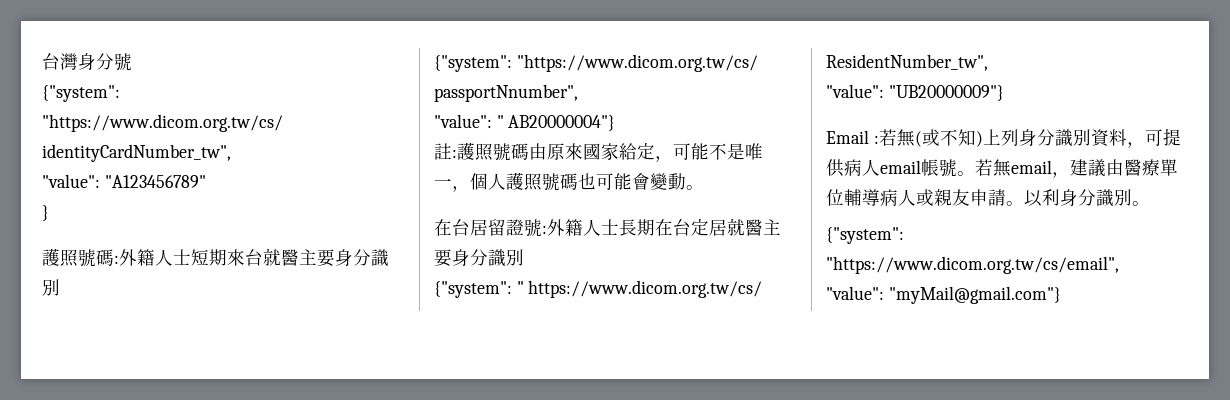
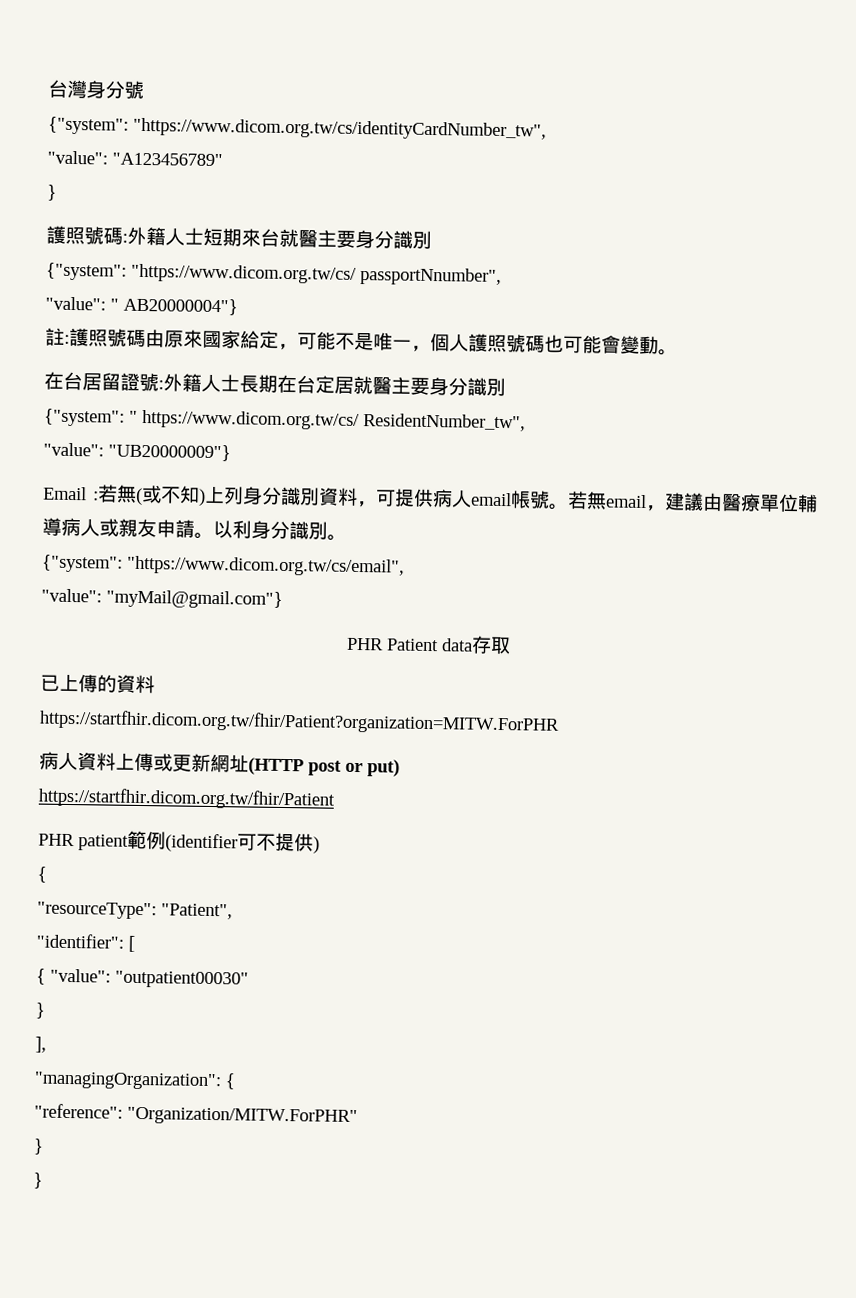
+ PHR Patient data存取
+ 已上傳的資料
+ https://startfhir.dicom.org.tw/fhir/Patient?organization=MITW.ForPHR
+ 病人資料上傳或更新網址(HTTP post or put)
+ https://startfhir.dicom.org.tw/fhir/Patient
+ PHR patient範例(identifier可不提供)
+ {
+ "resourceType": "Patient",
+ "identifier": [
+ { "value": "outpatient00030"
+ }
+ ],
+ "managingOrganization": {
+ "reference": "Organization/MITW.ForPHR"
+ }
+ }

